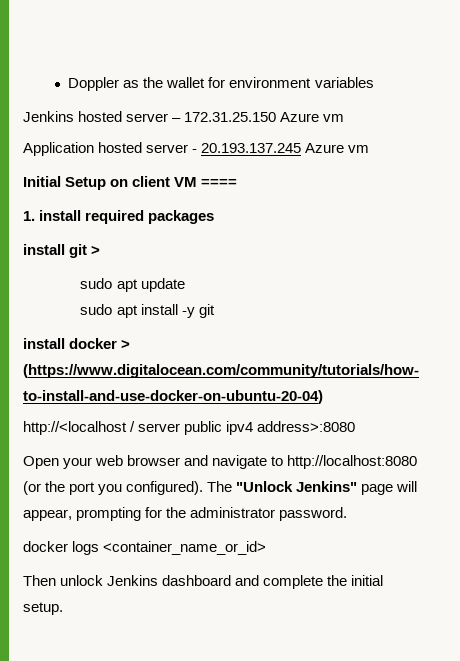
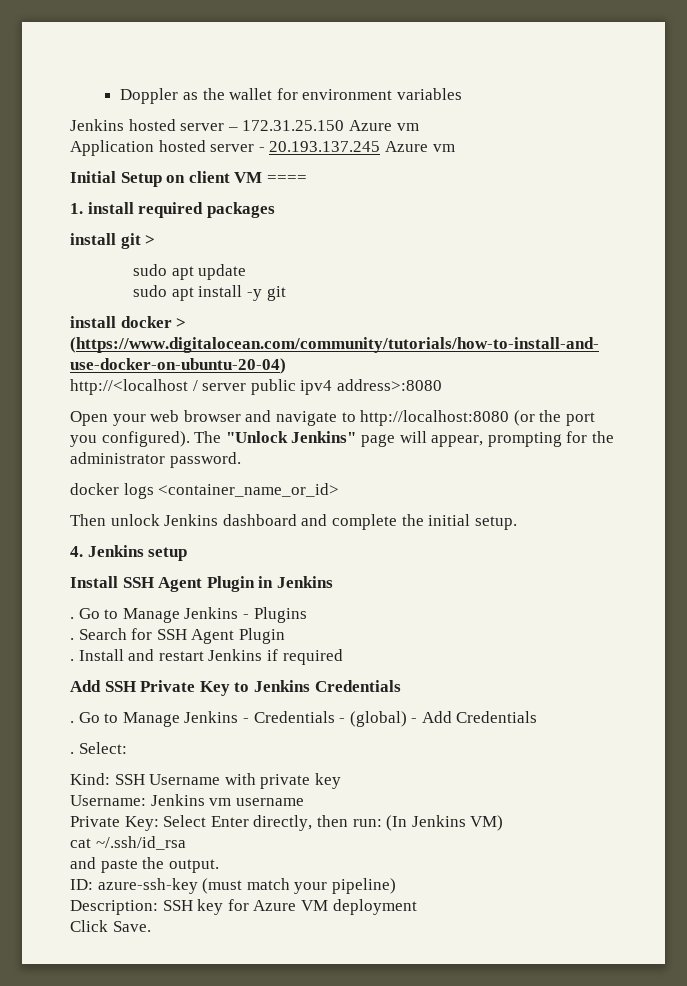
+ 4. Jenkins setup
+ Install SSH Agent Plugin in Jenkins
+ . Go to Manage Jenkins - Plugins
+ . Search for SSH Agent Plugin
+ . Install and restart Jenkins if required
+ Add SSH Private Key to Jenkins Credentials
+ . Go to Manage Jenkins - Credentials - (global) - Add Credentials
+ . Select:
+ Kind: SSH Username with private key
+ Username: Jenkins vm username
+ Private Key: Select Enter directly, then run: (In Jenkins VM)
+ cat ~/.ssh/id_rsa
+ and paste the output.
+ ID: azure-ssh-key (must match your pipeline)
+ Description: SSH key for Azure VM deployment
+ Click Save.

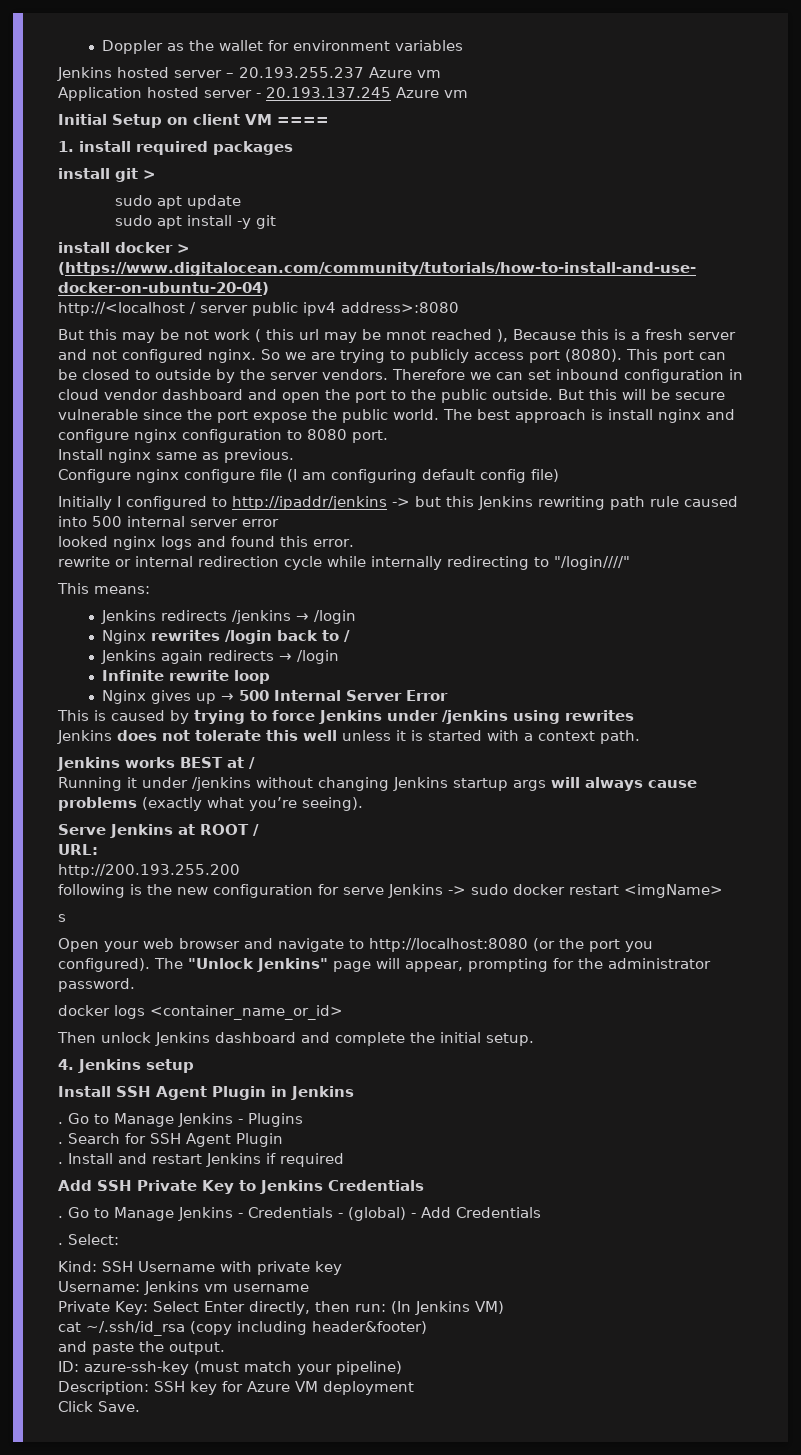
- Jenkins hosted server – 172.31.25.150 Azure vm
+ Jenkins hosted server – 20.193.255.237 Azure vm
+ But this may be not work ( this url may be mnot reached ), Because this is a fresh server and not configured nginx. So we are trying to publicly access port (8080). This port can be closed to outside by the server vendors. Therefore we can set inbound configuration in cloud vendor dashboard and open the port to the public outside. But this will be secure vulnerable since the port expose the public world. The best approach is install nginx and configure nginx configuration to 8080 port.
+ Install nginx same as previous.
+ Configure nginx configure file (I am configuring default config file)
+ Initially I configured to http://ipaddr/jenkins -> but this Jenkins rewriting path rule caused into 500 internal server error
+ looked nginx logs and found this error.
+ rewrite or internal redirection cycle while internally redirecting to "/login////"
+ This means:
+ Jenkins redirects /jenkins → /login
+ Nginx rewrites /login back to /
+ Jenkins again redirects → /login
+ Infinite rewrite loop
+ Nginx gives up → 500 Internal Server Error
+ This is caused by trying to force Jenkins under /jenkins using rewrites
+ Jenkins does not tolerate this well unless it is started with a context path.
+ Jenkins works BEST at /
+ Running it under /jenkins without changing Jenkins startup args will always cause problems (exactly what you’re seeing).
+ Serve Jenkins at ROOT /
+ URL:
+ http://200.193.255.200
+ following is the new configuration for serve Jenkins -> sudo docker restart <imgName>
+ s
- cat ~/.ssh/id_rsa
+ cat ~/.ssh/id_rsa (copy including header&footer)

